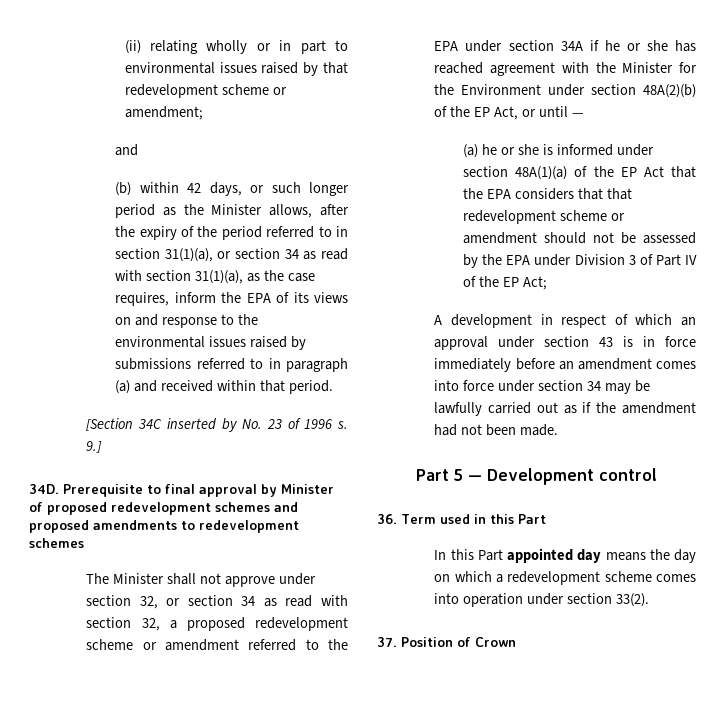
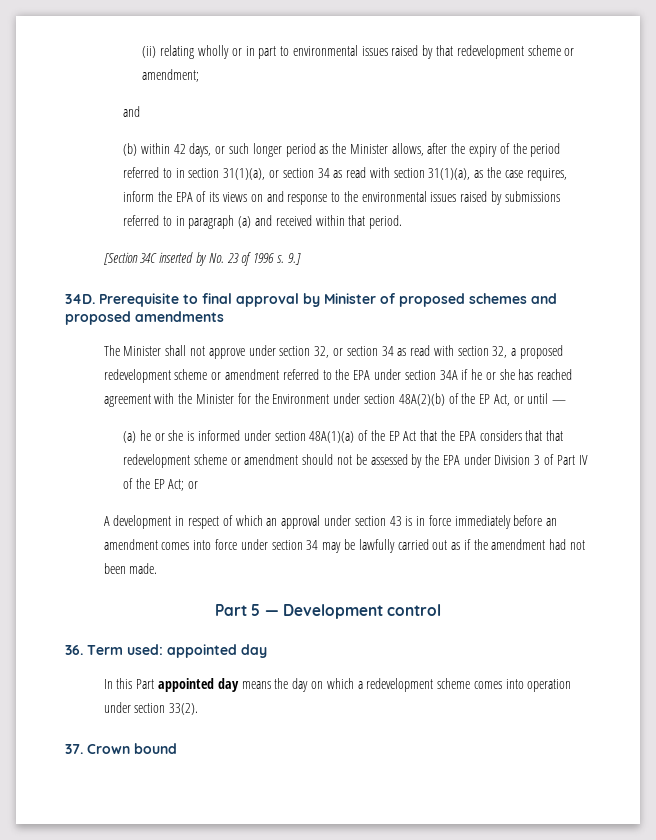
- Prerequisite to final approval by Minister of proposed redevelopment schemes and proposed amendments to redevelopment schemes
+ Prerequisite to final approval by Minister of proposed schemes and proposed amendments
- (a) he or she is informed under section 48A(1)(a) of the EP Act that the EPA considers that that redevelopment scheme or amendment should not be assessed by the EPA under Division 3 of Part IV of the EP Act;
+ (a) he or she is informed under section 48A(1)(a) of the EP Act that the EPA considers that that redevelopment scheme or amendment should not be assessed by the EPA under Division 3 of Part IV of the EP Act; or
- 36. Term used in this Part
+ 36. Term used: appointed day
- 37. Position of Crown
+ 37. Crown bound

